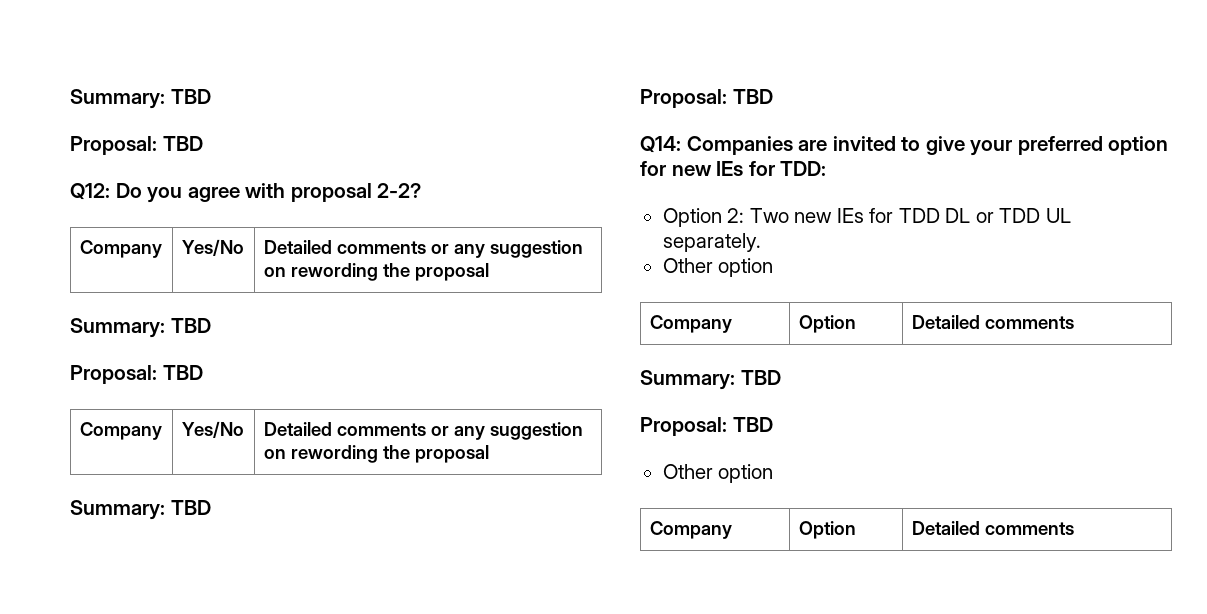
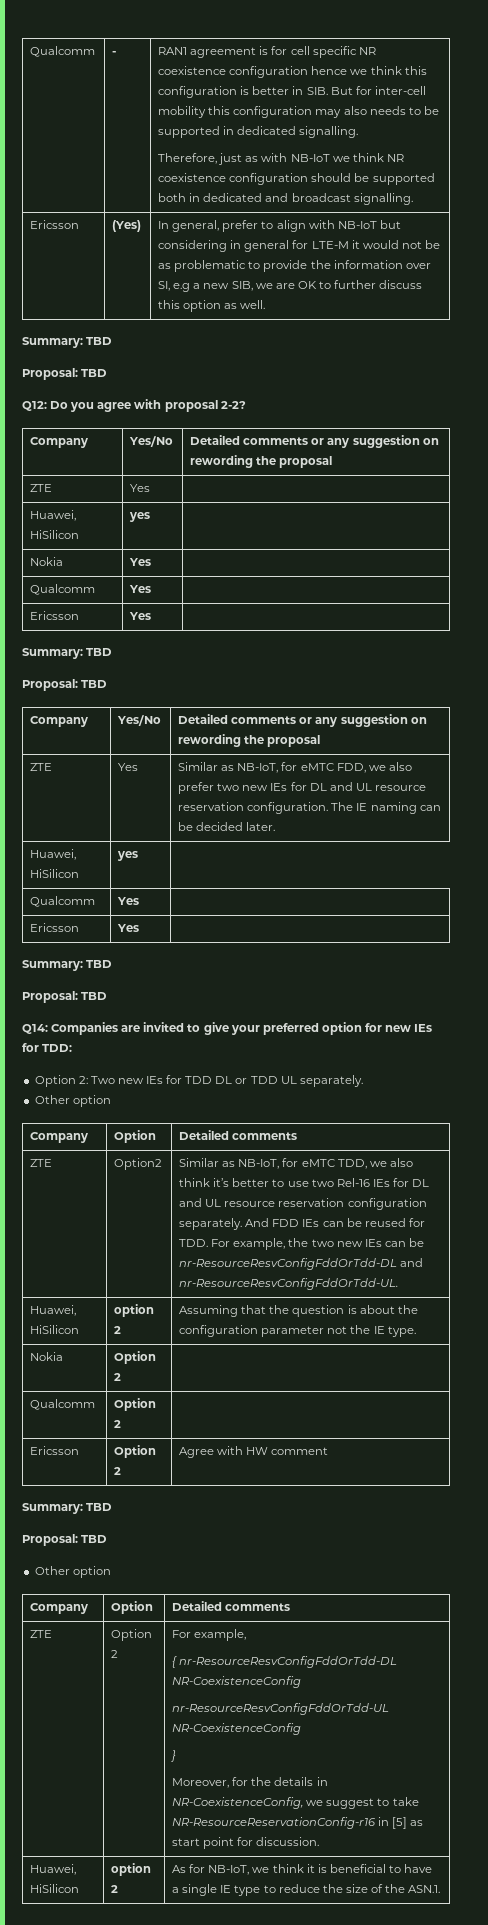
+ Qualcomm | - | RAN1 agreement is for cell specific NR coexistence configuration hence we think this configuration is better in SIB. But for inter-cell mobility this configuration may also needs to be supported in dedicated signalling.
+ Therefore, just as with NB-IoT we think NR coexistence configuration should be supported both in dedicated and broadcast signalling.
+ Ericsson | (Yes) | In general, prefer to align with NB-IoT but considering in general for LTE-M it would not be as problematic to provide the information over SI, e.g a new SIB, we are OK to further discuss this option as well.
  Q12: Do you agree with proposal 2-2?
  Company | Yes/No | Detailed comments or any suggestion on rewording the proposal
+ ZTE | Yes |
+ Huawei, HiSilicon | yes |
+ Nokia | Yes |
+ Qualcomm | Yes |
+ Ericsson | Yes |
+ ZTE | Yes | Similar as NB-IoT, for eMTC FDD, we also prefer two new IEs for DL and UL resource reservation configuration. The IE naming can be decided later.
+ Huawei, HiSilicon | yes
+ Qualcomm | Yes |
+ Ericsson | Yes |
+ ZTE | Option2 | Similar as NB-IoT, for eMTC TDD, we also think it’s better to use two Rel-16 IEs for DL and UL resource reservation configuration separately. And FDD IEs can be reused for TDD. For example, the two new IEs can be nr-ResourceResvConfigFddOrTdd-DL and nr-ResourceResvConfigFddOrTdd-UL.
+ Huawei, HiSilicon | option 2 | Assuming that the question is about the configuration parameter not the IE type.
+ Nokia | Option 2 |
+ Qualcomm | Option 2 |
+ Ericsson | Option 2 | Agree with HW comment
+ ZTE | Option 2 | For example,
+ { nr-ResourceResvConfigFddOrTdd-DL NR-CoexistenceConfig
+ nr-ResourceResvConfigFddOrTdd-UL NR-CoexistenceConfig
+ }
+ Moreover, for the details in NR-CoexistenceConfig, we suggest to take NR-ResourceReservationConfig-r16 in [5] as start point for discussion.
+ Huawei, HiSilicon | option 2 | As for NB-IoT, we think it is beneficial to have a single IE type to reduce the size of the ASN.1.

